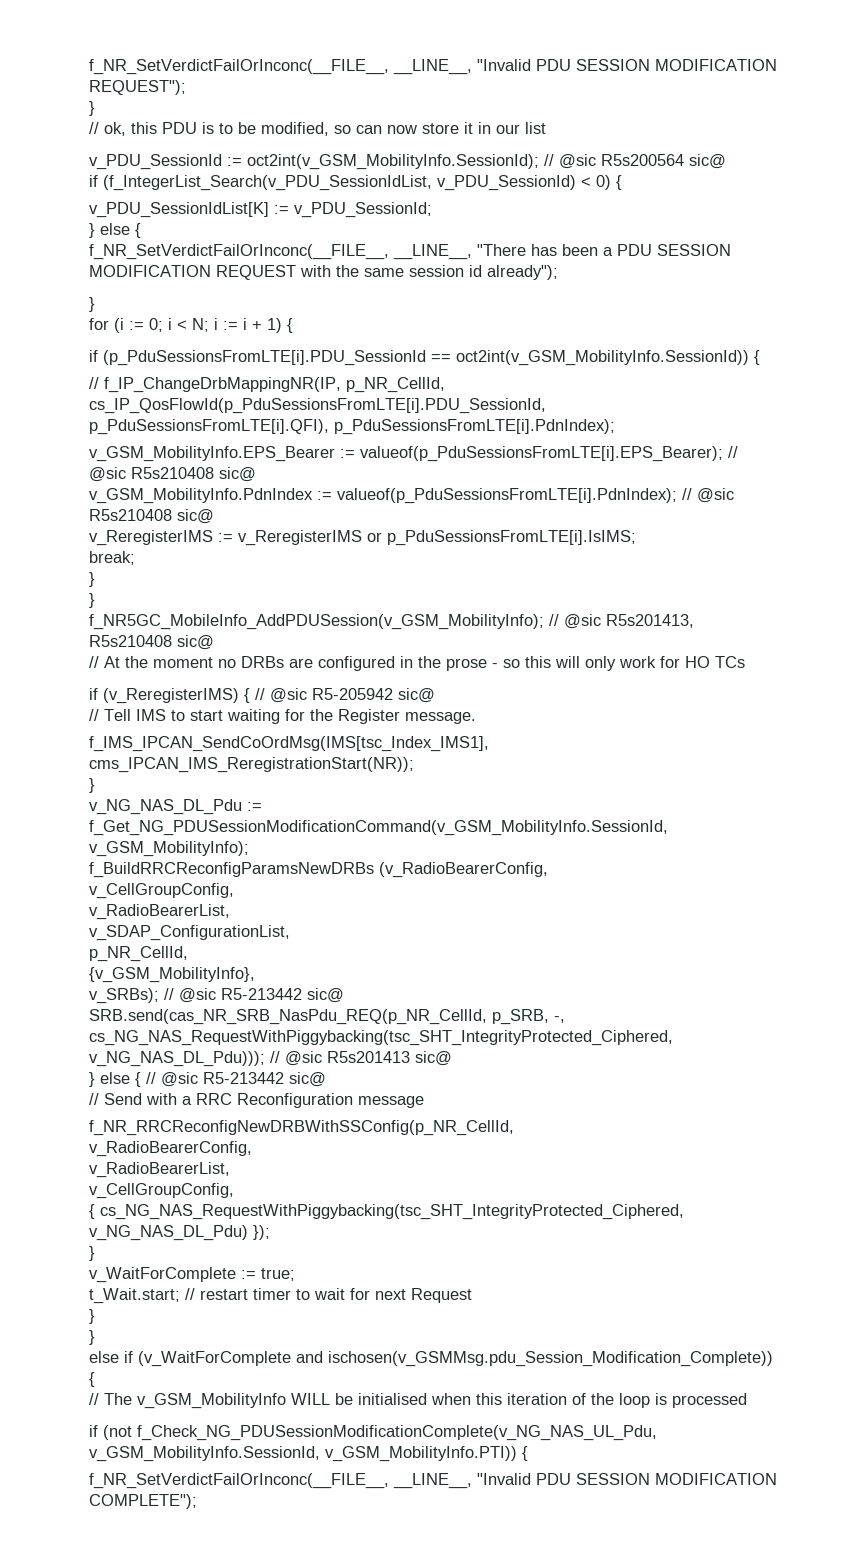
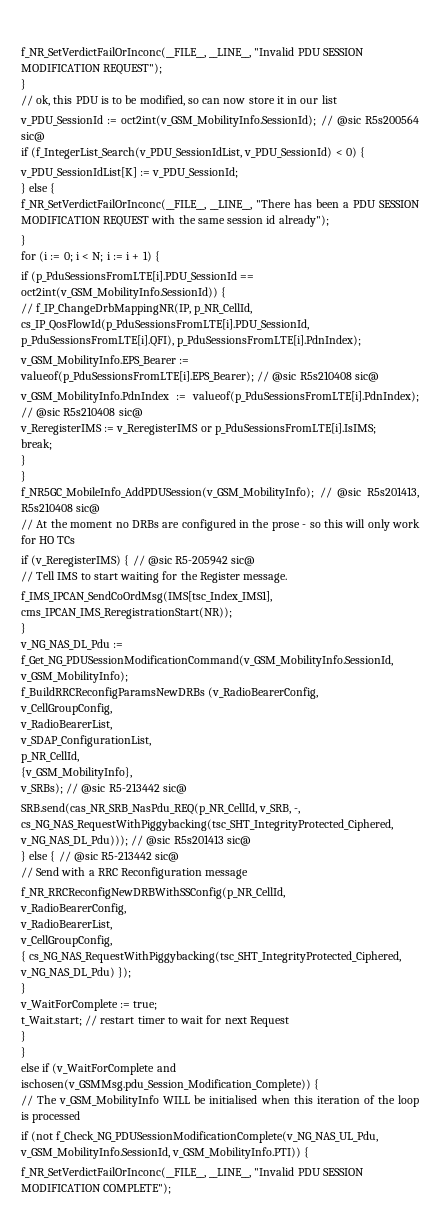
- SRB.send(cas_NR_SRB_NasPdu_REQ(p_NR_CellId, p_SRB, -, cs_NG_NAS_RequestWithPiggybacking(tsc_SHT_IntegrityProtected_Ciphered, v_NG_NAS_DL_Pdu))); // @sic R5s201413 sic@
+ SRB.send(cas_NR_SRB_NasPdu_REQ(p_NR_CellId, v_SRB, -, cs_NG_NAS_RequestWithPiggybacking(tsc_SHT_IntegrityProtected_Ciphered, v_NG_NAS_DL_Pdu))); // @sic R5s201413 sic@

